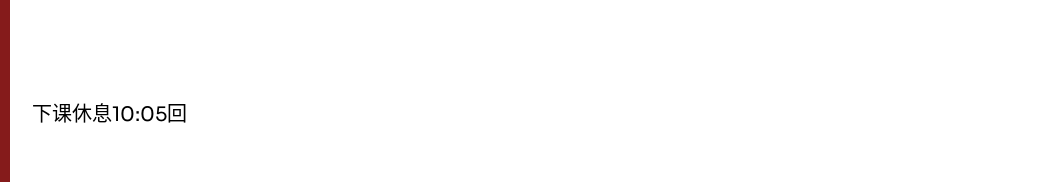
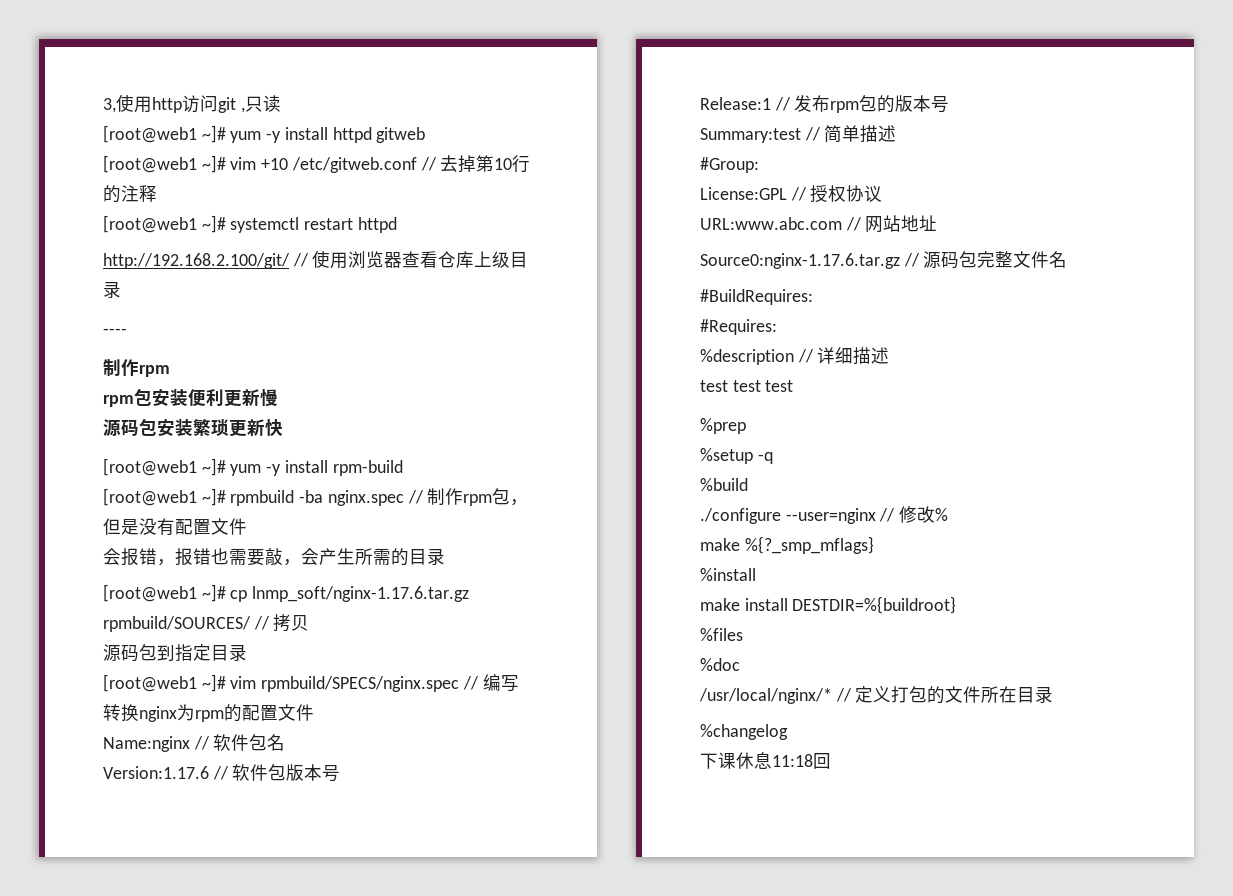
+ 3,使用http访问git ,只读
+ [root@web1 ~]# yum -y install httpd gitweb
+ [root@web1 ~]# vim +10 /etc/gitweb.conf // 去掉第10行的注释
+ [root@web1 ~]# systemctl restart httpd
+ http://192.168.2.100/git/ // 使用浏览器查看仓库上级目录
+ ----
+ 制作rpm
+ rpm包安装便利更新慢
+ 源码包安装繁琐更新快
+ [root@web1 ~]# yum -y install rpm-build
+ [root@web1 ~]# rpmbuild -ba nginx.spec // 制作rpm包，但是没有配置文件
+ 会报错，报错也需要敲，会产生所需的目录
+ [root@web1 ~]# cp lnmp_soft/nginx-1.17.6.tar.gz rpmbuild/SOURCES/ // 拷贝
+ 源码包到指定目录
+ [root@web1 ~]# vim rpmbuild/SPECS/nginx.spec // 编写转换nginx为rpm的配置文件
+ Name:nginx // 软件包名
+ Version:1.17.6 // 软件包版本号
+ Release:1 // 发布rpm包的版本号
+ Summary:test // 简单描述
+ #Group:
+ License:GPL // 授权协议
+ URL:www.abc.com // 网站地址
+ Source0:nginx-1.17.6.tar.gz // 源码包完整文件名
+ #BuildRequires:
+ #Requires:
+ %description // 详细描述
+ test test test
+ %prep
+ %setup -q
+ %build
+ ./configure --user=nginx // 修改%
+ make %{?_smp_mflags}
+ %install
+ make install DESTDIR=%{buildroot}
+ %files
+ %doc
+ /usr/local/nginx/* // 定义打包的文件所在目录
+ %changelog
- 下课休息10:05回
+ 下课休息11:18回

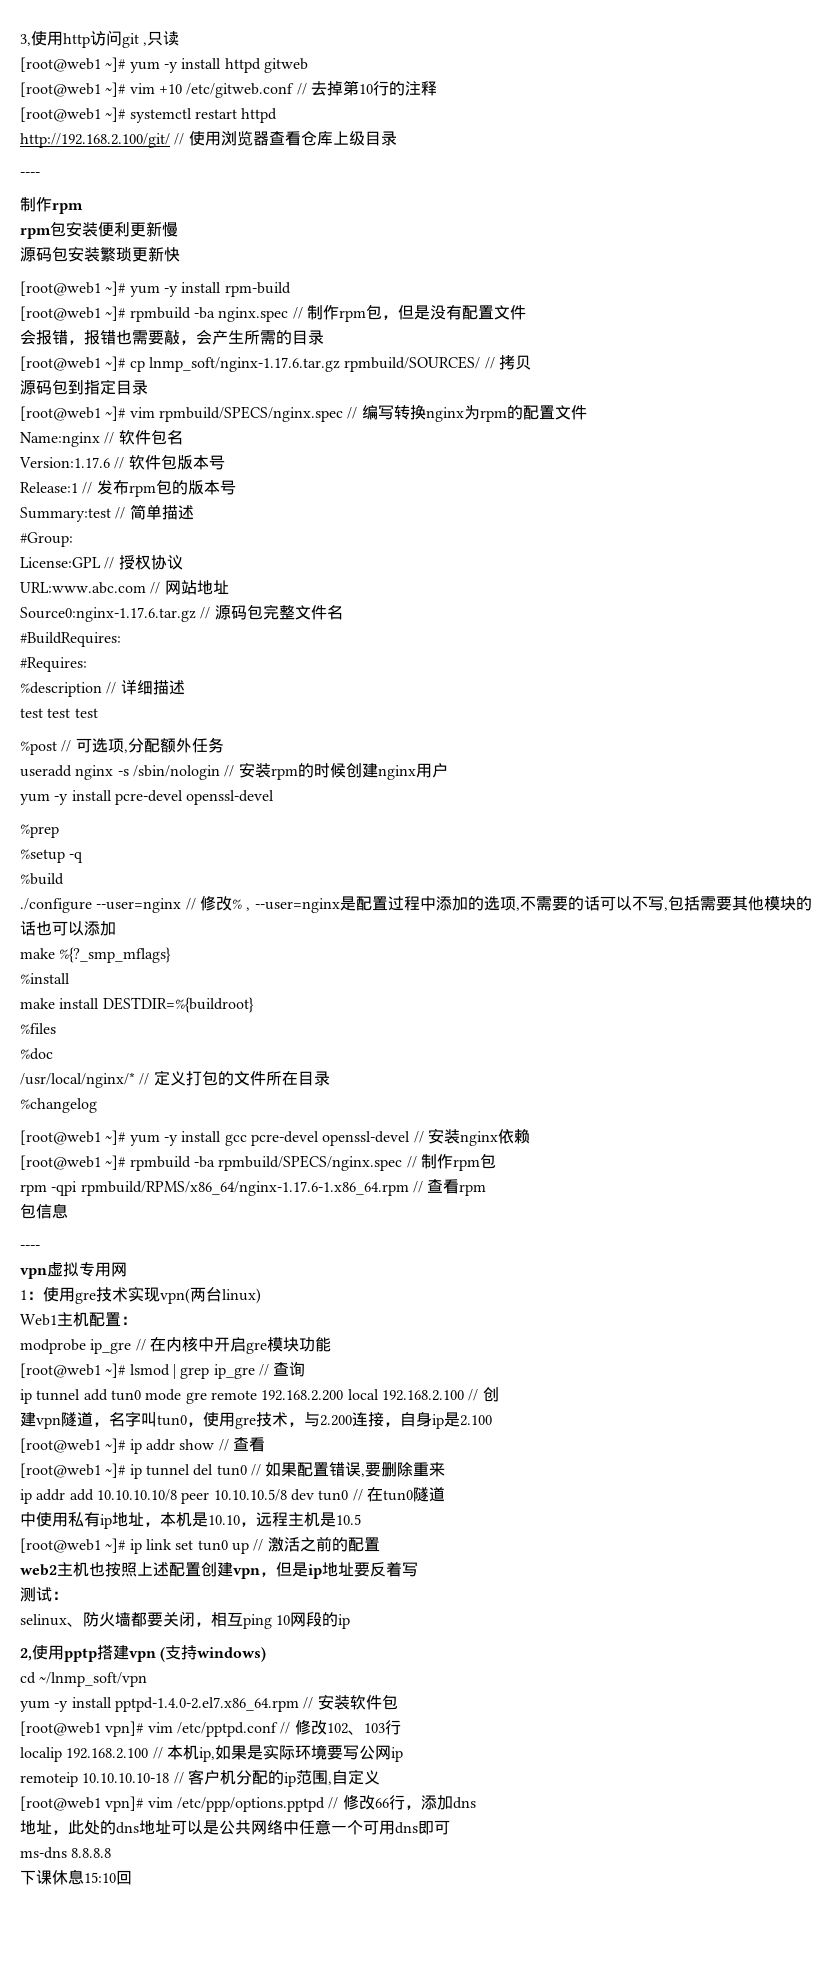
+ %post // 可选项,分配额外任务
+ useradd nginx -s /sbin/nologin // 安装rpm的时候创建nginx用户
+ yum -y install pcre-devel openssl-devel
- ./configure --user=nginx // 修改%
+ ./configure --user=nginx // 修改% , --user=nginx是配置过程中添加的选项,不需要的话可以不写,包括需要其他模块的话也可以添加
+ [root@web1 ~]# yum -y install gcc pcre-devel openssl-devel // 安装nginx依赖
+ [root@web1 ~]# rpmbuild -ba rpmbuild/SPECS/nginx.spec // 制作rpm包
+ rpm -qpi rpmbuild/RPMS/x86_64/nginx-1.17.6-1.x86_64.rpm // 查看rpm
+ 包信息
+ ----
+ vpn虚拟专用网
+ 1：使用gre技术实现vpn(两台linux)
+ Web1主机配置：
+ modprobe ip_gre // 在内核中开启gre模块功能
+ [root@web1 ~]# lsmod | grep ip_gre // 查询
+ ip tunnel add tun0 mode gre remote 192.168.2.200 local 192.168.2.100 // 创
+ 建vpn隧道，名字叫tun0，使用gre技术，与2.200连接，自身ip是2.100
+ [root@web1 ~]# ip addr show // 查看
+ [root@web1 ~]# ip tunnel del tun0 // 如果配置错误,要删除重来
+ ip addr add 10.10.10.10/8 peer 10.10.10.5/8 dev tun0 // 在tun0隧道
+ 中使用私有ip地址，本机是10.10，远程主机是10.5
+ [root@web1 ~]# ip link set tun0 up // 激活之前的配置
+ web2主机也按照上述配置创建vpn，但是ip地址要反着写
+ 测试：
+ selinux、防火墙都要关闭，相互ping 10网段的ip
+ 2,使用pptp搭建vpn (支持windows)
+ cd ~/lnmp_soft/vpn
+ yum -y install pptpd-1.4.0-2.el7.x86_64.rpm // 安装软件包
+ [root@web1 vpn]# vim /etc/pptpd.conf // 修改102、103行
+ localip 192.168.2.100 // 本机ip,如果是实际环境要写公网ip
+ remoteip 10.10.10.10-18 // 客户机分配的ip范围,自定义
+ [root@web1 vpn]# vim /etc/ppp/options.pptpd // 修改66行，添加dns
+ 地址，此处的dns地址可以是公共网络中任意一个可用dns即可
+ ms-dns 8.8.8.8
- 下课休息11:18回
+ 下课休息15:10回

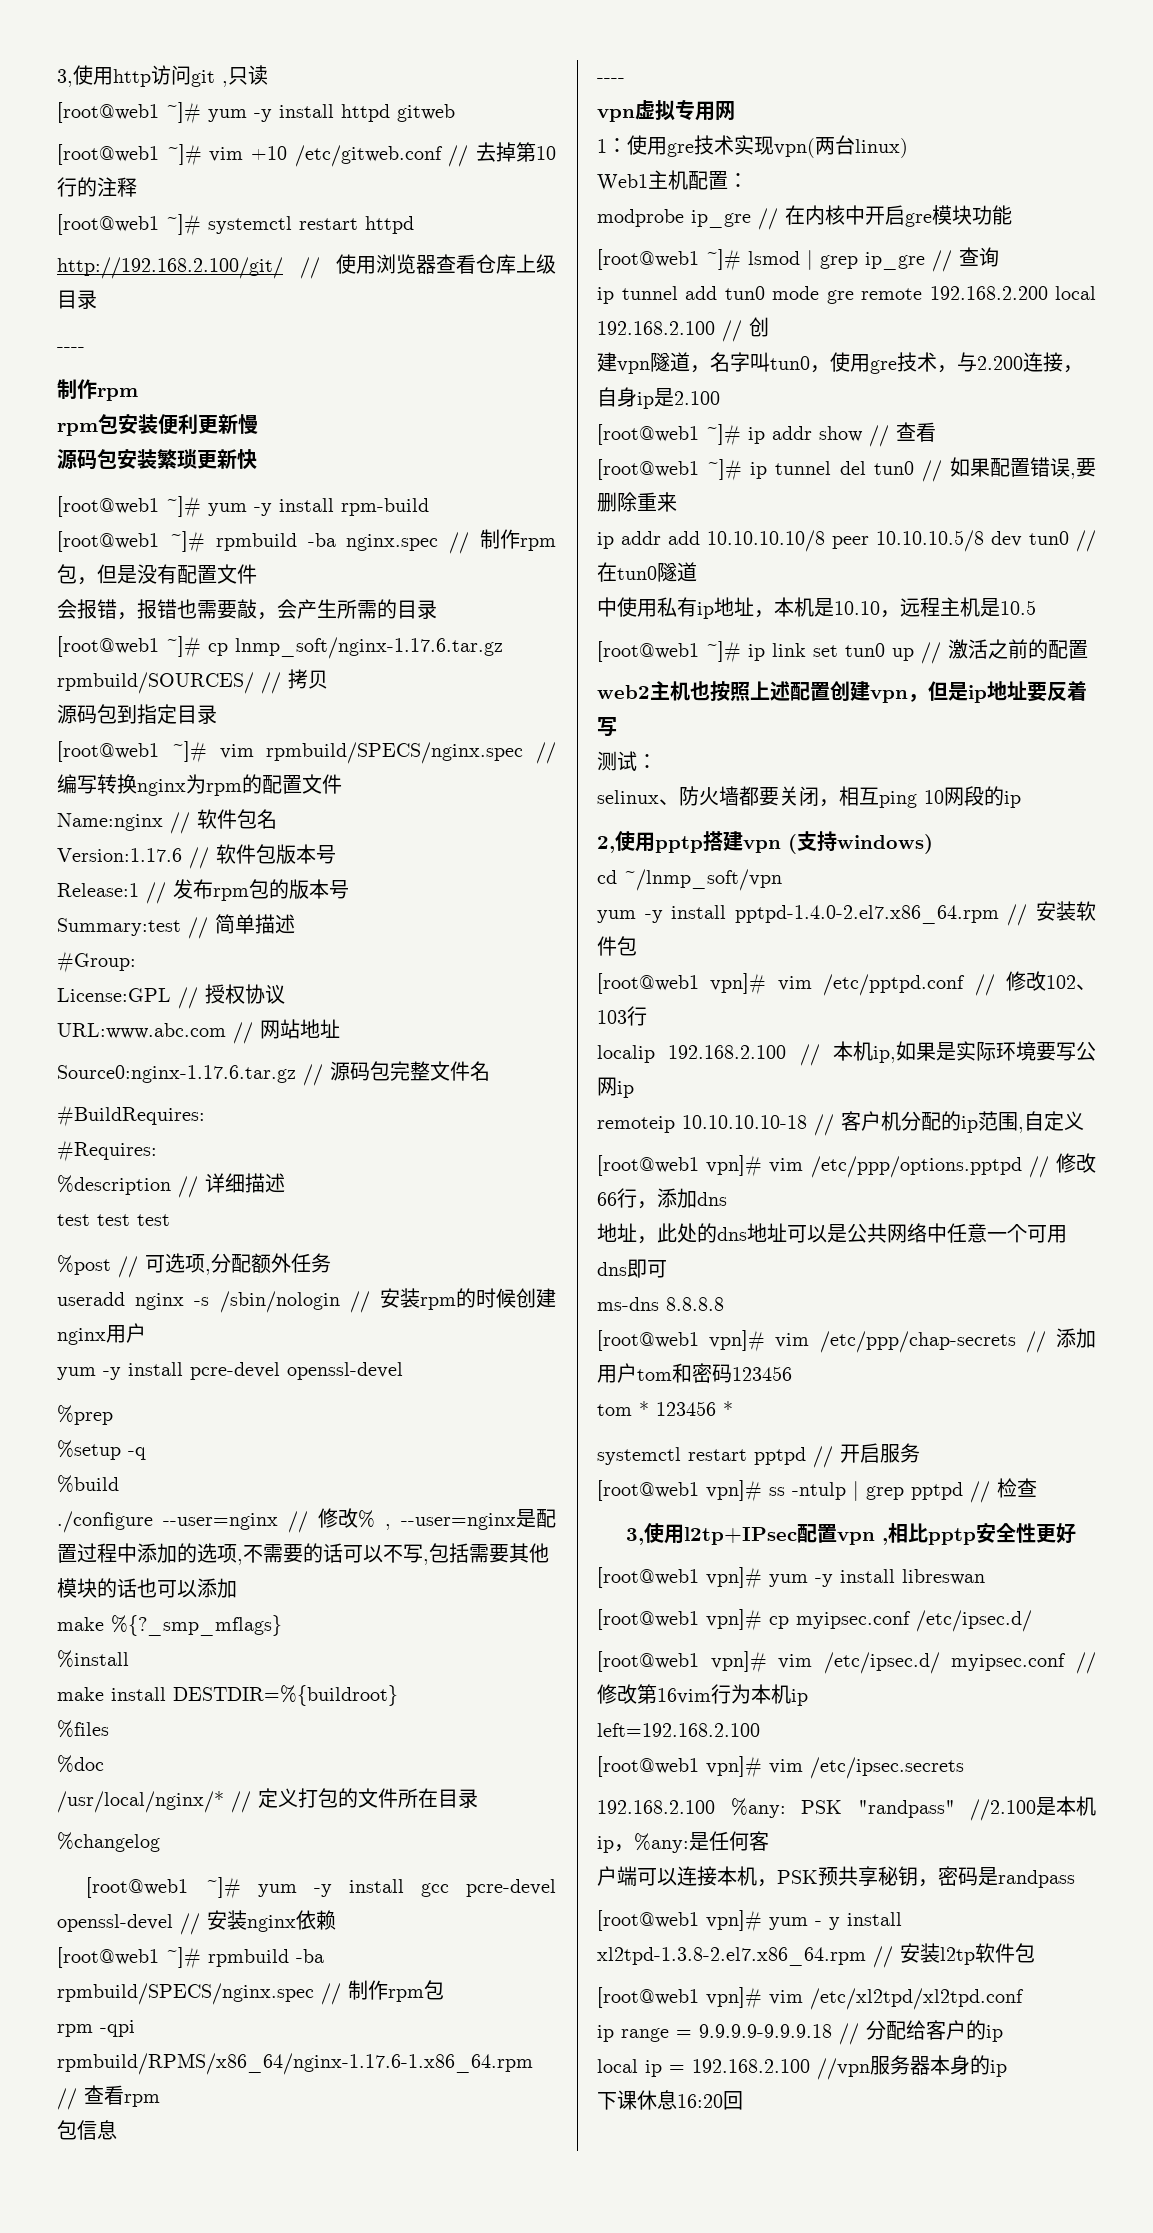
+ [root@web1 vpn]# vim /etc/ppp/chap-secrets // 添加用户tom和密码123456
+ tom * 123456 *
+ systemctl restart pptpd // 开启服务
+ [root@web1 vpn]# ss -ntulp | grep pptpd // 检查
+ 3,使用l2tp+IPsec配置vpn ,相比pptp安全性更好
+ [root@web1 vpn]# yum -y install libreswan
+ [root@web1 vpn]# cp myipsec.conf /etc/ipsec.d/
+ [root@web1 vpn]# vim /etc/ipsec.d/ myipsec.conf // 修改第16vim行为本机ip
+ left=192.168.2.100
+ [root@web1 vpn]# vim /etc/ipsec.secrets
+ 192.168.2.100 %any: PSK "randpass" //2.100是本机ip，%any:是任何客
+ 户端可以连接本机，PSK预共享秘钥，密码是randpass
+ [root@web1 vpn]# yum - y install xl2tpd-1.3.8-2.el7.x86_64.rpm // 安装l2tp软件包
+ [root@web1 vpn]# vim /etc/xl2tpd/xl2tpd.conf
+ ip range = 9.9.9.9-9.9.9.18 // 分配给客户的ip
+ local ip = 192.168.2.100 //vpn服务器本身的ip
- 下课休息15:10回
+ 下课休息16:20回

